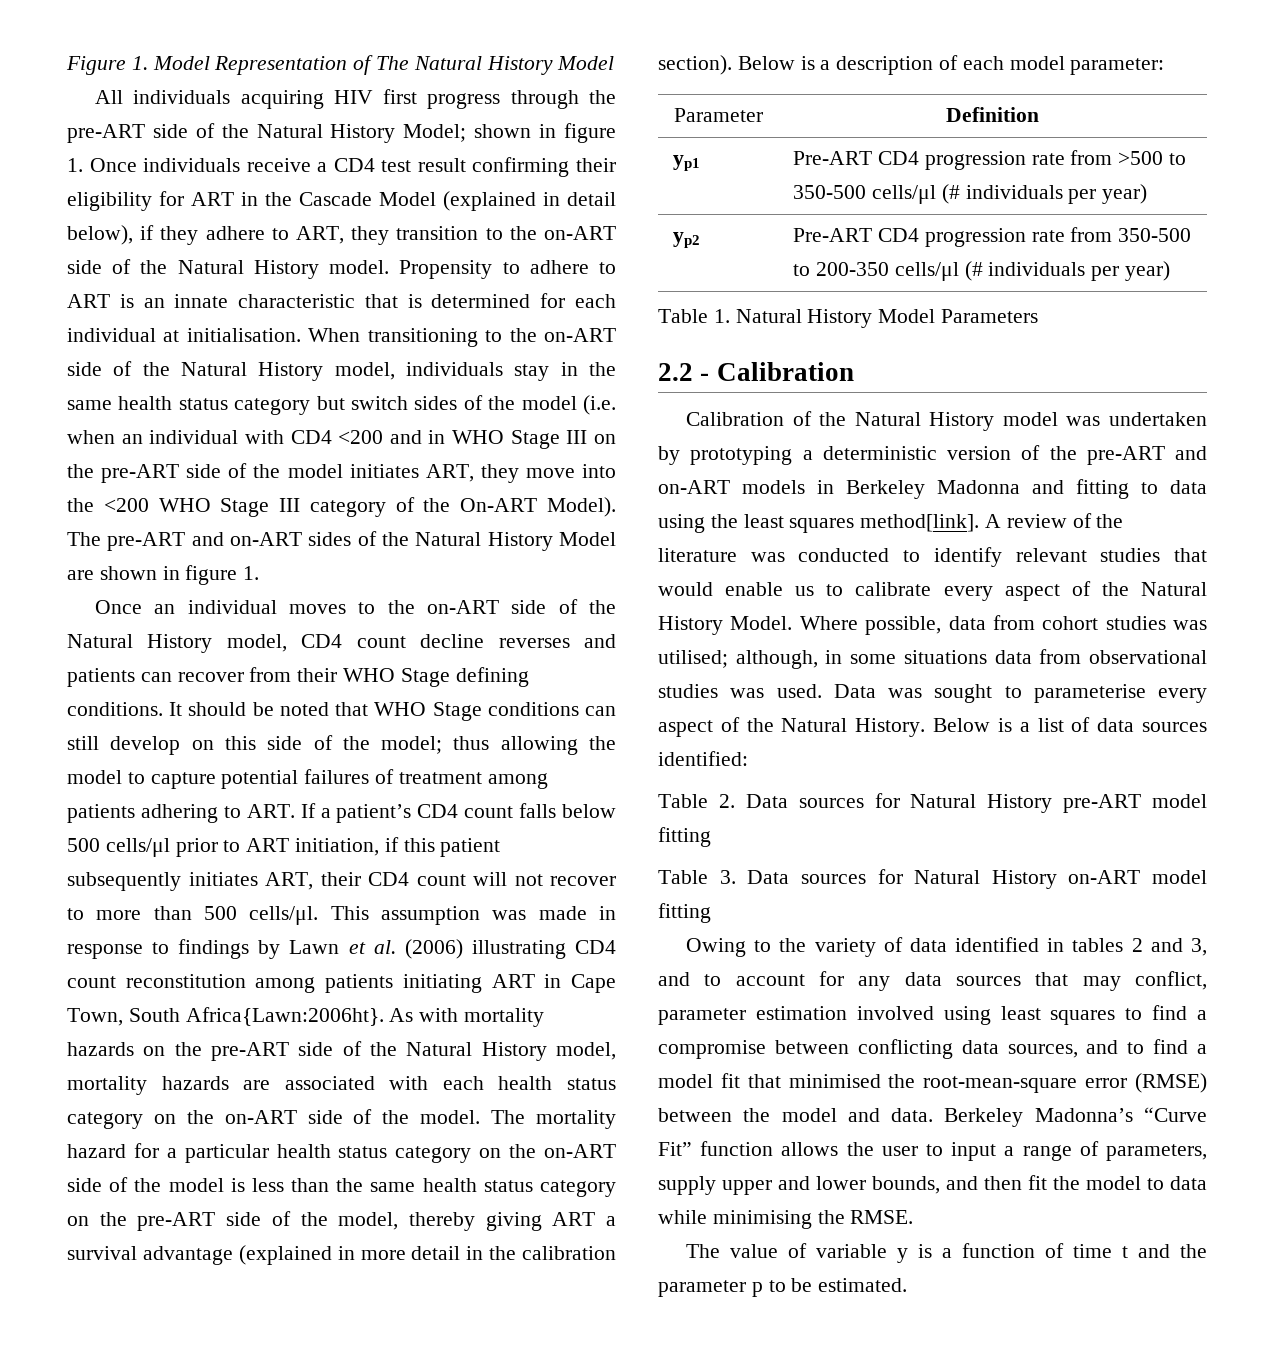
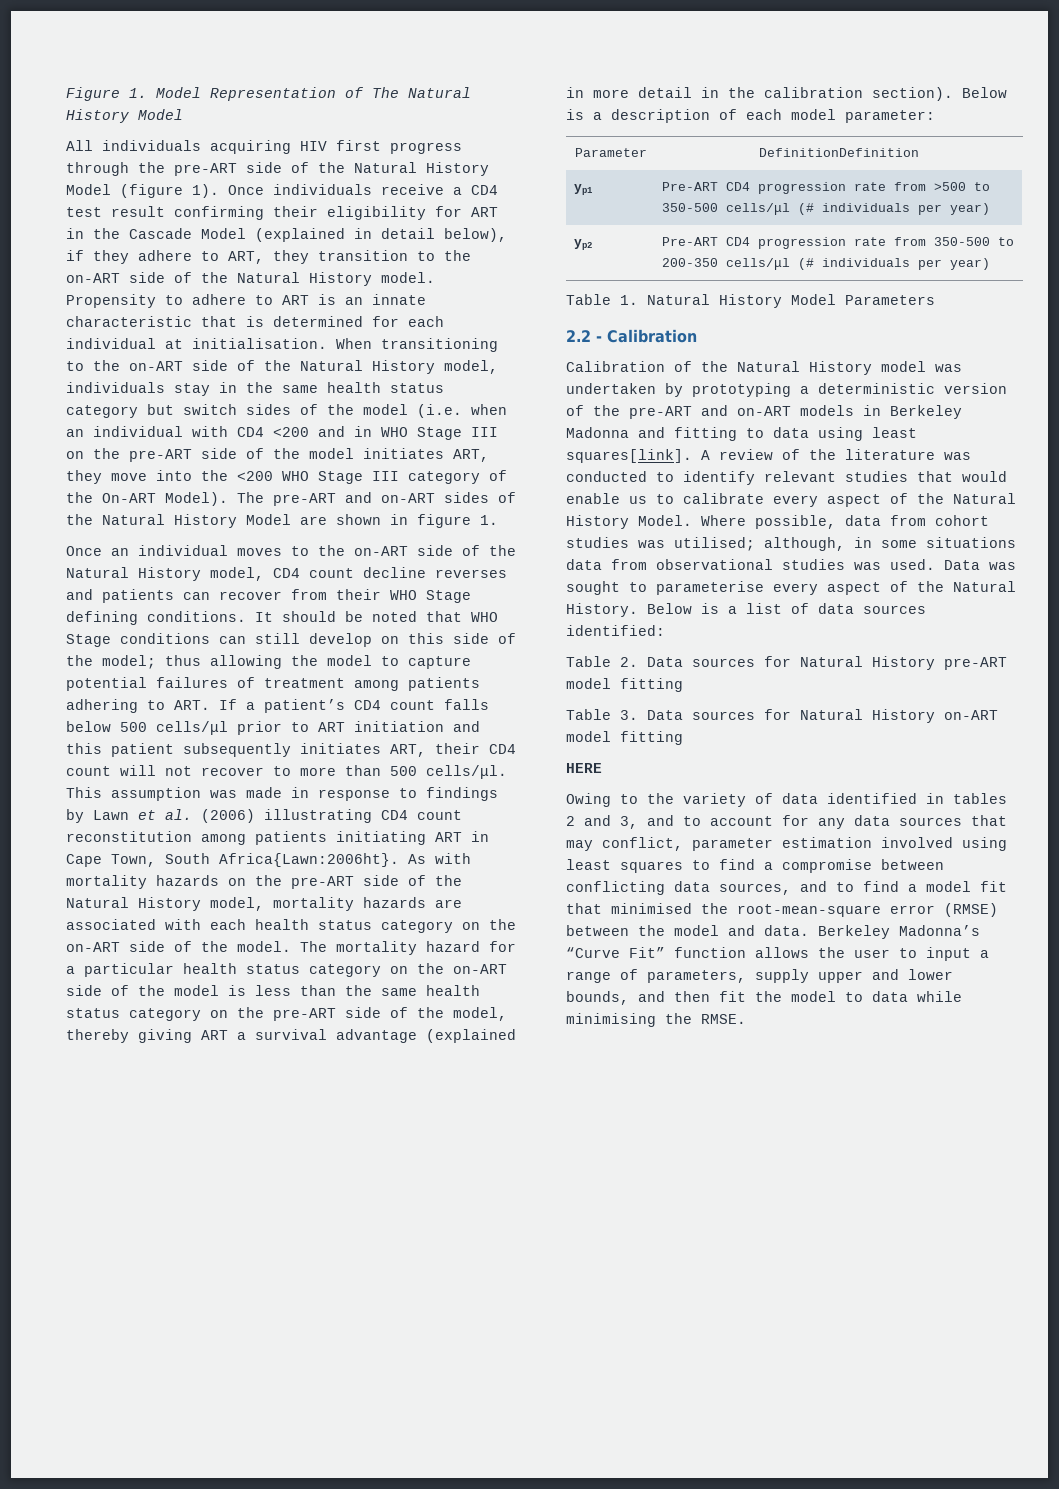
- All individuals acquiring HIV first progress through the pre-ART side of the Natural History Model; shown in figure 1. Once individuals receive a CD4 test result confirming their eligibility for ART in the Cascade Model (explained in detail below), if they adhere to ART, they transition to the on-ART side of the Natural History model.
+ All individuals acquiring HIV first progress through the pre-ART side of the Natural History Model (figure 1). Once individuals receive a CD4 test result confirming their eligibility for ART in the Cascade Model (explained in detail below), if they adhere to ART, they transition to the on-ART side of the Natural History model.
- It should be noted that WHO Stage conditions can still develop on this side of the model; thus allowing the model to capture potential failures of treatment among patients adhering to ART. If a patient’s CD4 count falls below 500 cells/μl prior to ART initiation, if this patient subsequently initiates ART, their CD4 count will not recover to more than 500 cells/μl.
+ It should be noted that WHO Stage conditions can still develop on this side of the model; thus allowing the model to capture potential failures of treatment among patients adhering to ART. If a patient’s CD4 count falls below 500 cells/μl prior to ART initiation and this patient subsequently initiates ART, their CD4 count will not recover to more than 500 cells/μl.
- Parameter | Definition
+ Parameter | DefinitionDefinition
- Calibration of the Natural History model was undertaken by prototyping a deterministic version of the pre-ART and on-ART models in Berkeley Madonna and fitting to data using the least squares method[link].
+ Calibration of the Natural History model was undertaken by prototyping a deterministic version of the pre-ART and on-ART models in Berkeley Madonna and fitting to data using least squares[link].
+ HERE
- The value of variable y is a function of time t and the parameter p to be estimated.

